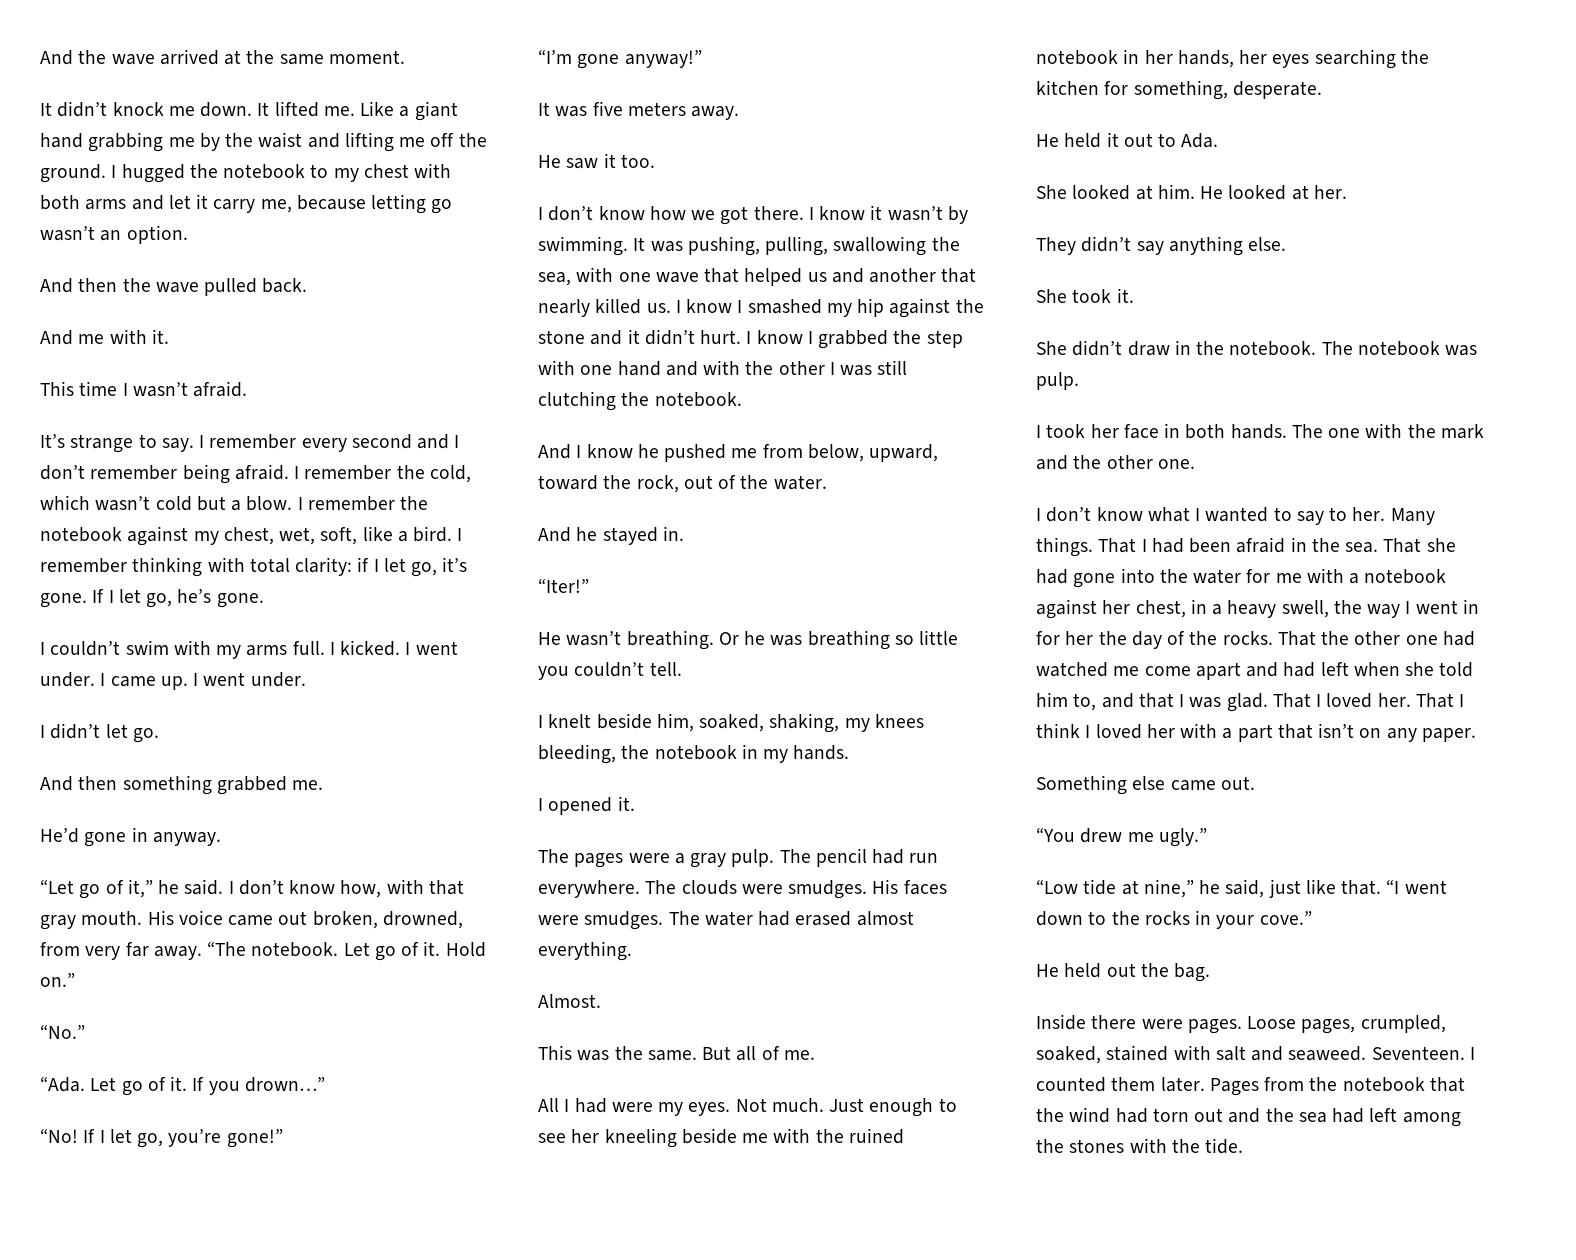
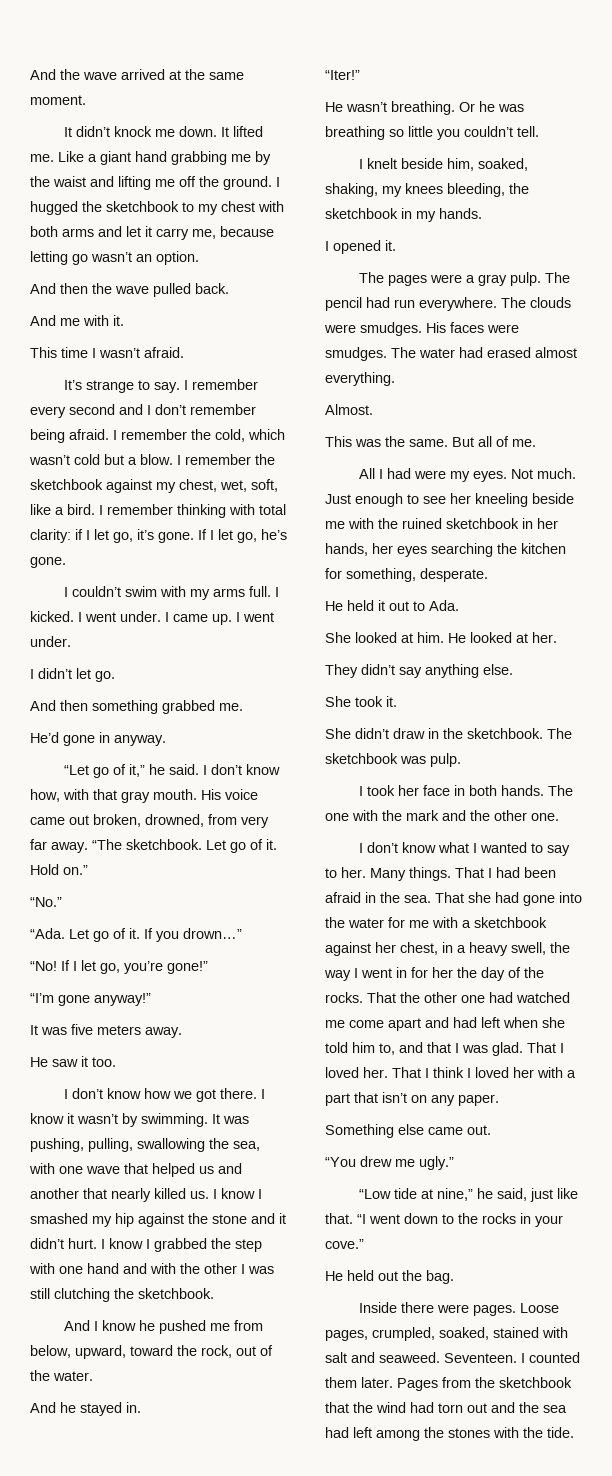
- I hugged the notebook to my chest with both arms and let it carry me, because letting go wasn’t an option.
+ I hugged the sketchbook to my chest with both arms and let it carry me, because letting go wasn’t an option.
- I remember the notebook against my chest, wet, soft, like a bird.
+ I remember the sketchbook against my chest, wet, soft, like a bird.
- “The notebook.
+ “The sketchbook.
- I know I grabbed the step with one hand and with the other I was still clutching the notebook.
+ I know I grabbed the step with one hand and with the other I was still clutching the sketchbook.
- I knelt beside him, soaked, shaking, my knees bleeding, the notebook in my hands.
+ I knelt beside him, soaked, shaking, my knees bleeding, the sketchbook in my hands.
- Just enough to see her kneeling beside me with the ruined notebook in her hands, her eyes searching the kitchen for something, desperate.
+ Just enough to see her kneeling beside me with the ruined sketchbook in her hands, her eyes searching the kitchen for something, desperate.
- She didn’t draw in the notebook. The notebook was pulp.
+ She didn’t draw in the sketchbook. The sketchbook was pulp.
- That she had gone into the water for me with a notebook against her chest, in a heavy swell, the way I went in for her the day of the rocks.
+ That she had gone into the water for me with a sketchbook against her chest, in a heavy swell, the way I went in for her the day of the rocks.
- Pages from the notebook that the wind had torn out and the sea had left among the stones with the tide.
+ Pages from the sketchbook that the wind had torn out and the sea had left among the stones with the tide.

